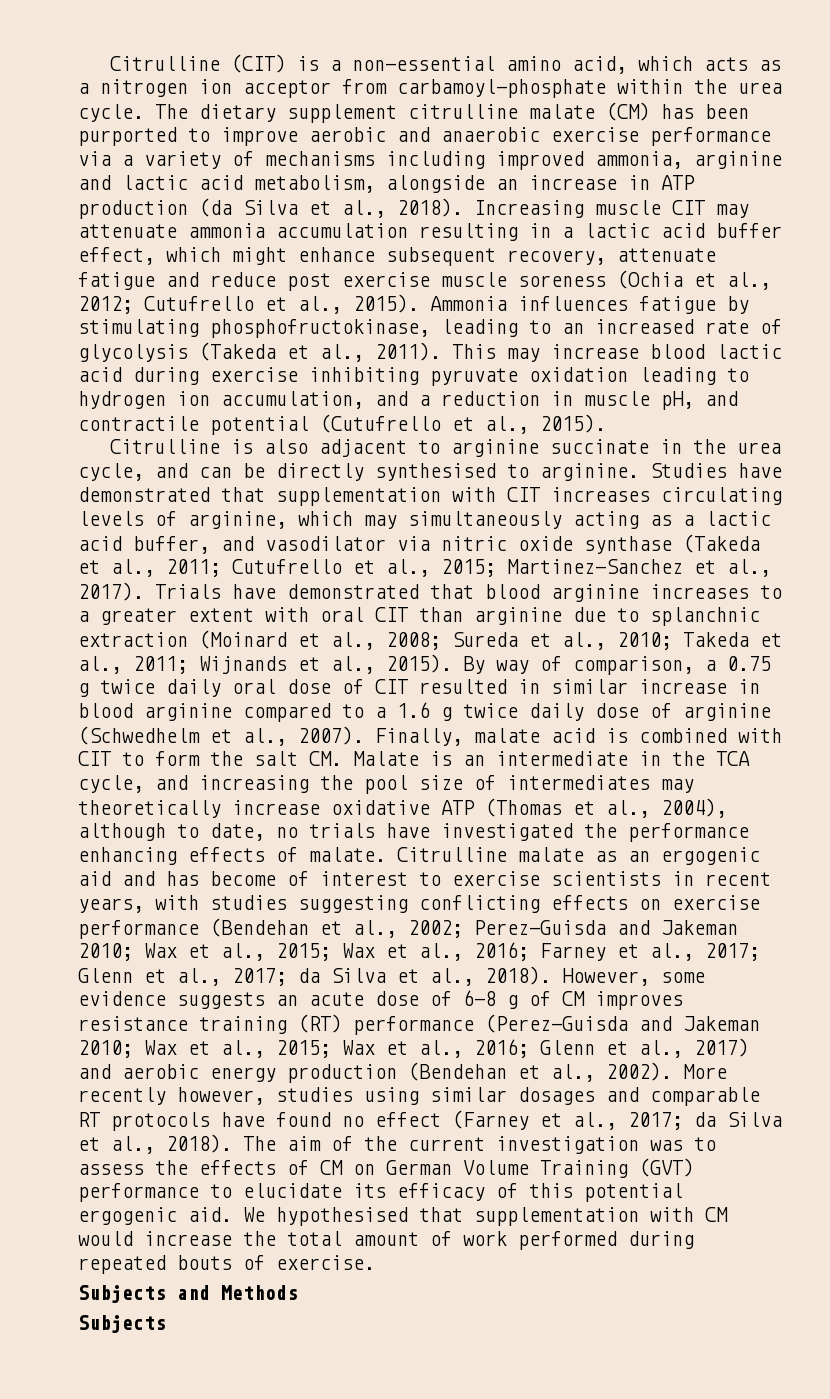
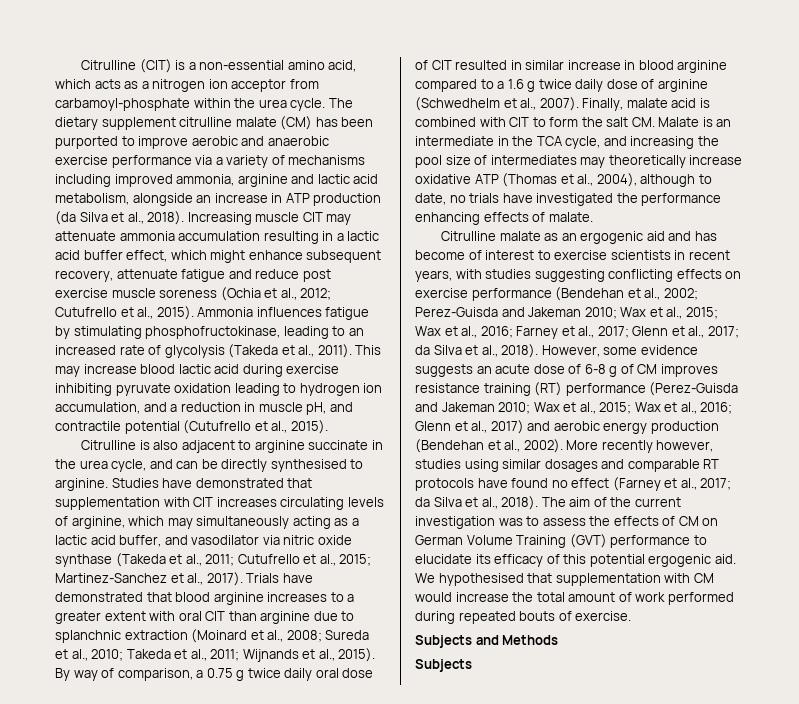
- Finally, malate acid is combined with CIT to form the salt CM. Malate is an intermediate in the TCA cycle, and increasing the pool size of intermediates may theoretically increase oxidative ATP (Thomas et al., 2004), although to date, no trials have investigated the performance enhancing effects of malate. Citrulline malate as an ergogenic aid and has become of interest to exercise scientists in recent years, with studies suggesting conflicting effects on exercise performance (Bendehan et al., 2002;
+ Finally, malate acid is combined with CIT to form the salt CM. Malate is an intermediate in the TCA cycle, and increasing the pool size of intermediates may theoretically increase oxidative ATP (Thomas et al., 2004), although to date, no trials have investigated the performance enhancing effects of malate.
+ Citrulline malate as an ergogenic aid and has become of interest to exercise scientists in recent years, with studies suggesting conflicting effects on exercise performance (Bendehan et al., 2002;

